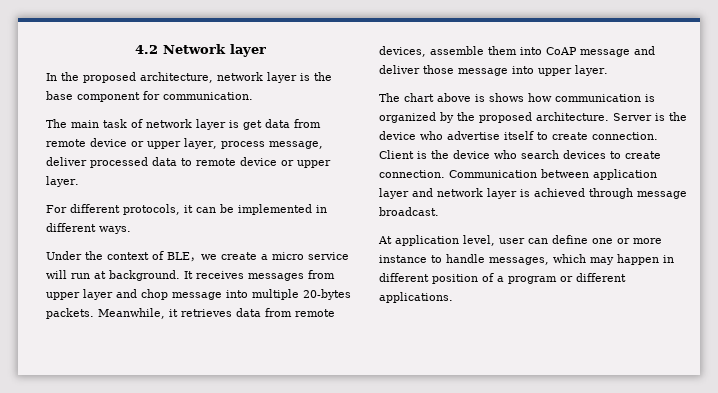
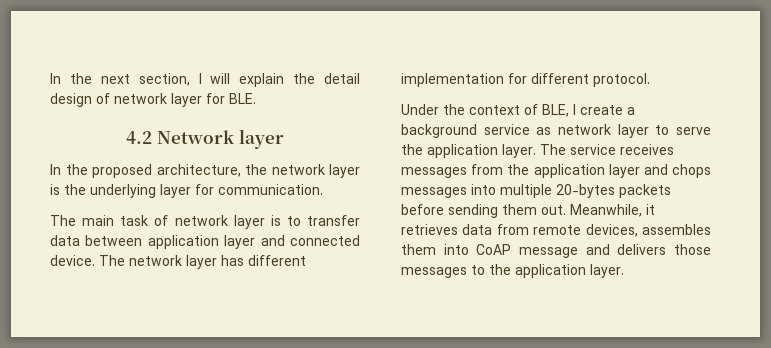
+ In the next section, I will explain the detail design of network layer for BLE.
- In the proposed architecture, network layer is the base component for communication.
+ In the proposed architecture, the network layer is the underlying layer for communication.
- The main task of network layer is get data from remote device or upper layer, process message, deliver processed data to remote device or upper layer.
- For different protocols, it can be implemented in different ways.
- Under the context of BLE，we create a micro service will run at background. It receives messages from upper layer and chop message into multiple 20-bytes packets.
+ The main task of network layer is to transfer data between application layer and connected device. The network layer has different implementation for different protocol.
+ Under the context of BLE, I create a background service as network layer to serve the application layer. The service receives messages from the application layer and chops messages into multiple 20-bytes packets before sending them out.
- Meanwhile, it retrieves data from remote devices, assemble them into CoAP message and deliver those message into upper layer.
- The chart above is shows how communication is organized by the proposed architecture. Server is the device who advertise itself to create connection. Client is the device who search devices to create connection. Communication between application layer and network layer is achieved through message broadcast.
- At application level, user can define one or more instance to handle messages, which may happen in different position of a program or different applications.
+ Meanwhile, it retrieves data from remote devices, assembles them into CoAP message and delivers those messages to the application layer.

